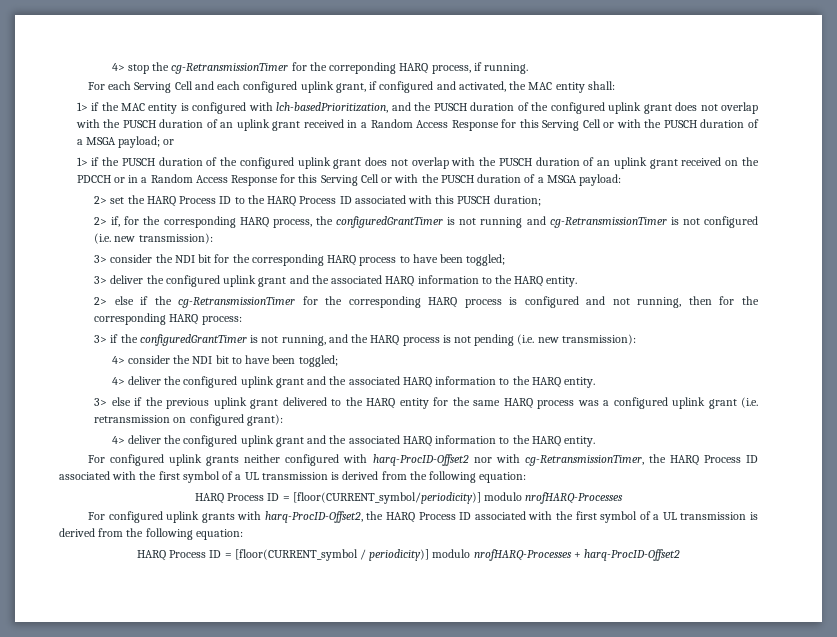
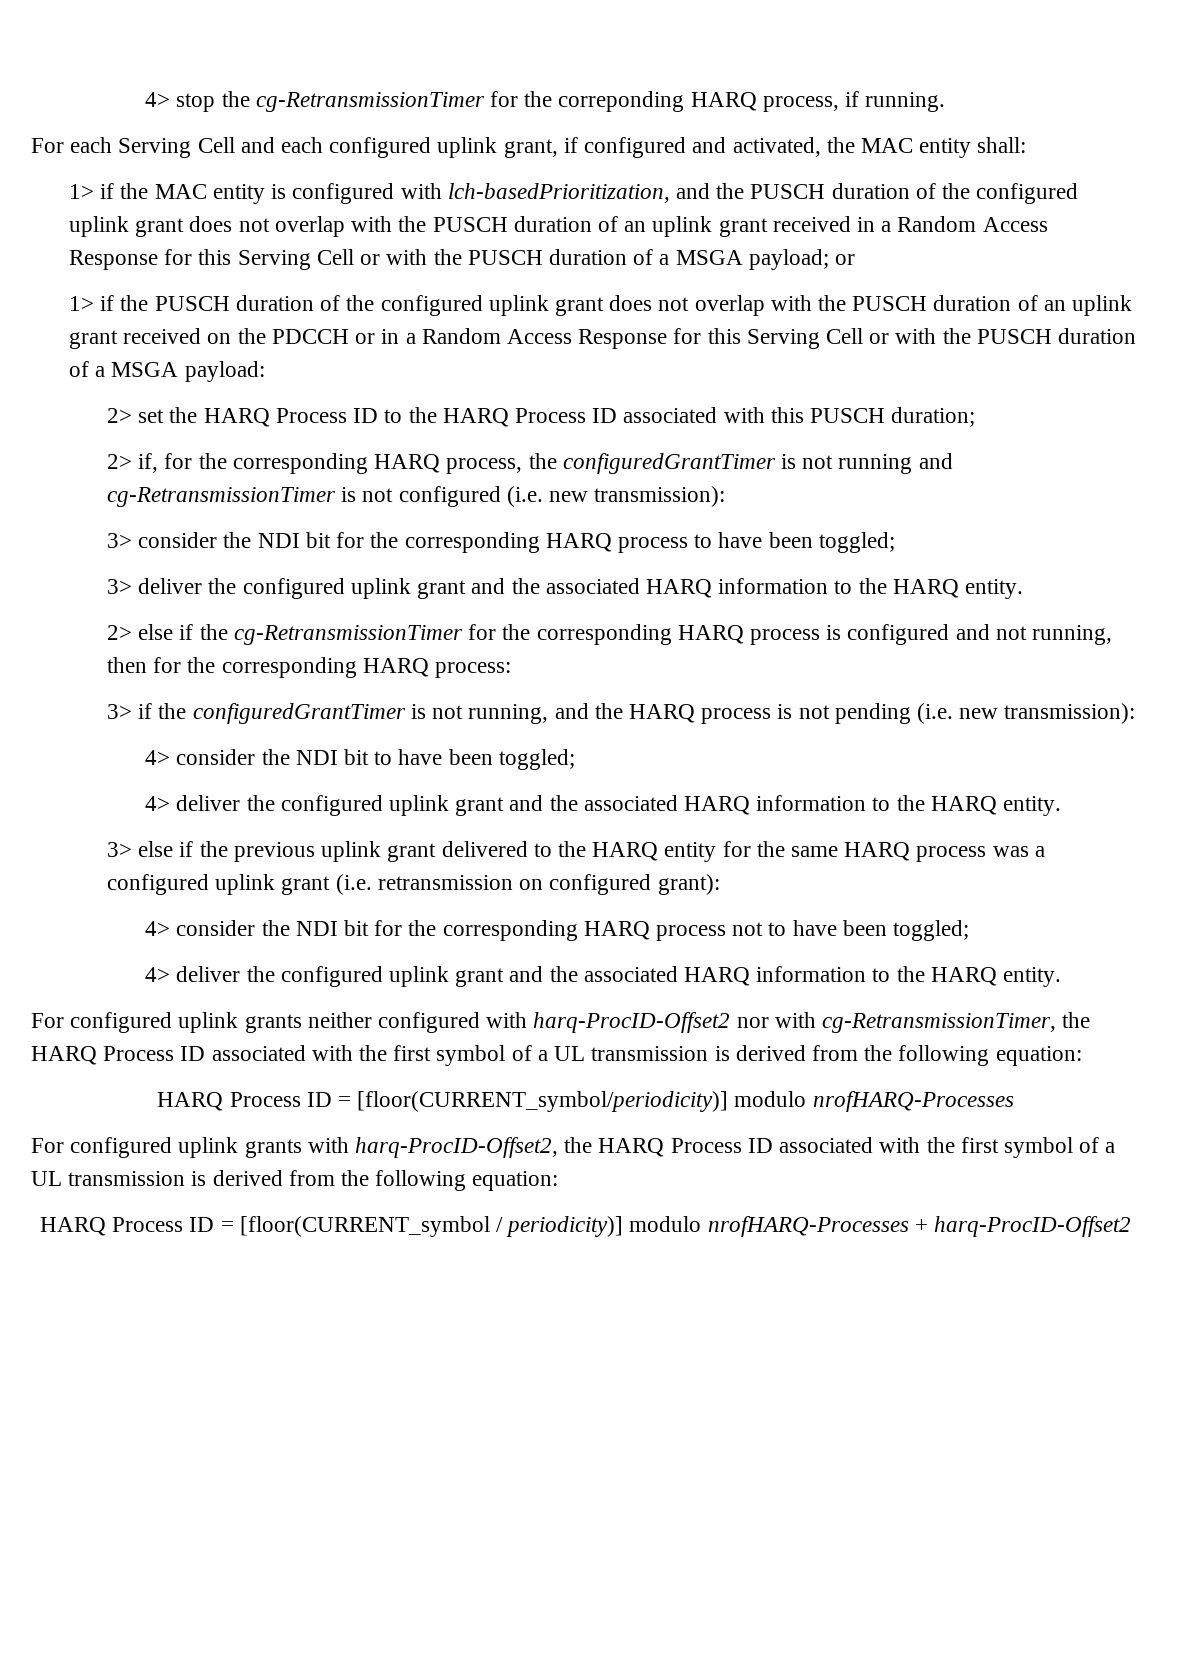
+ 4> consider the NDI bit for the corresponding HARQ process not to have been toggled;

